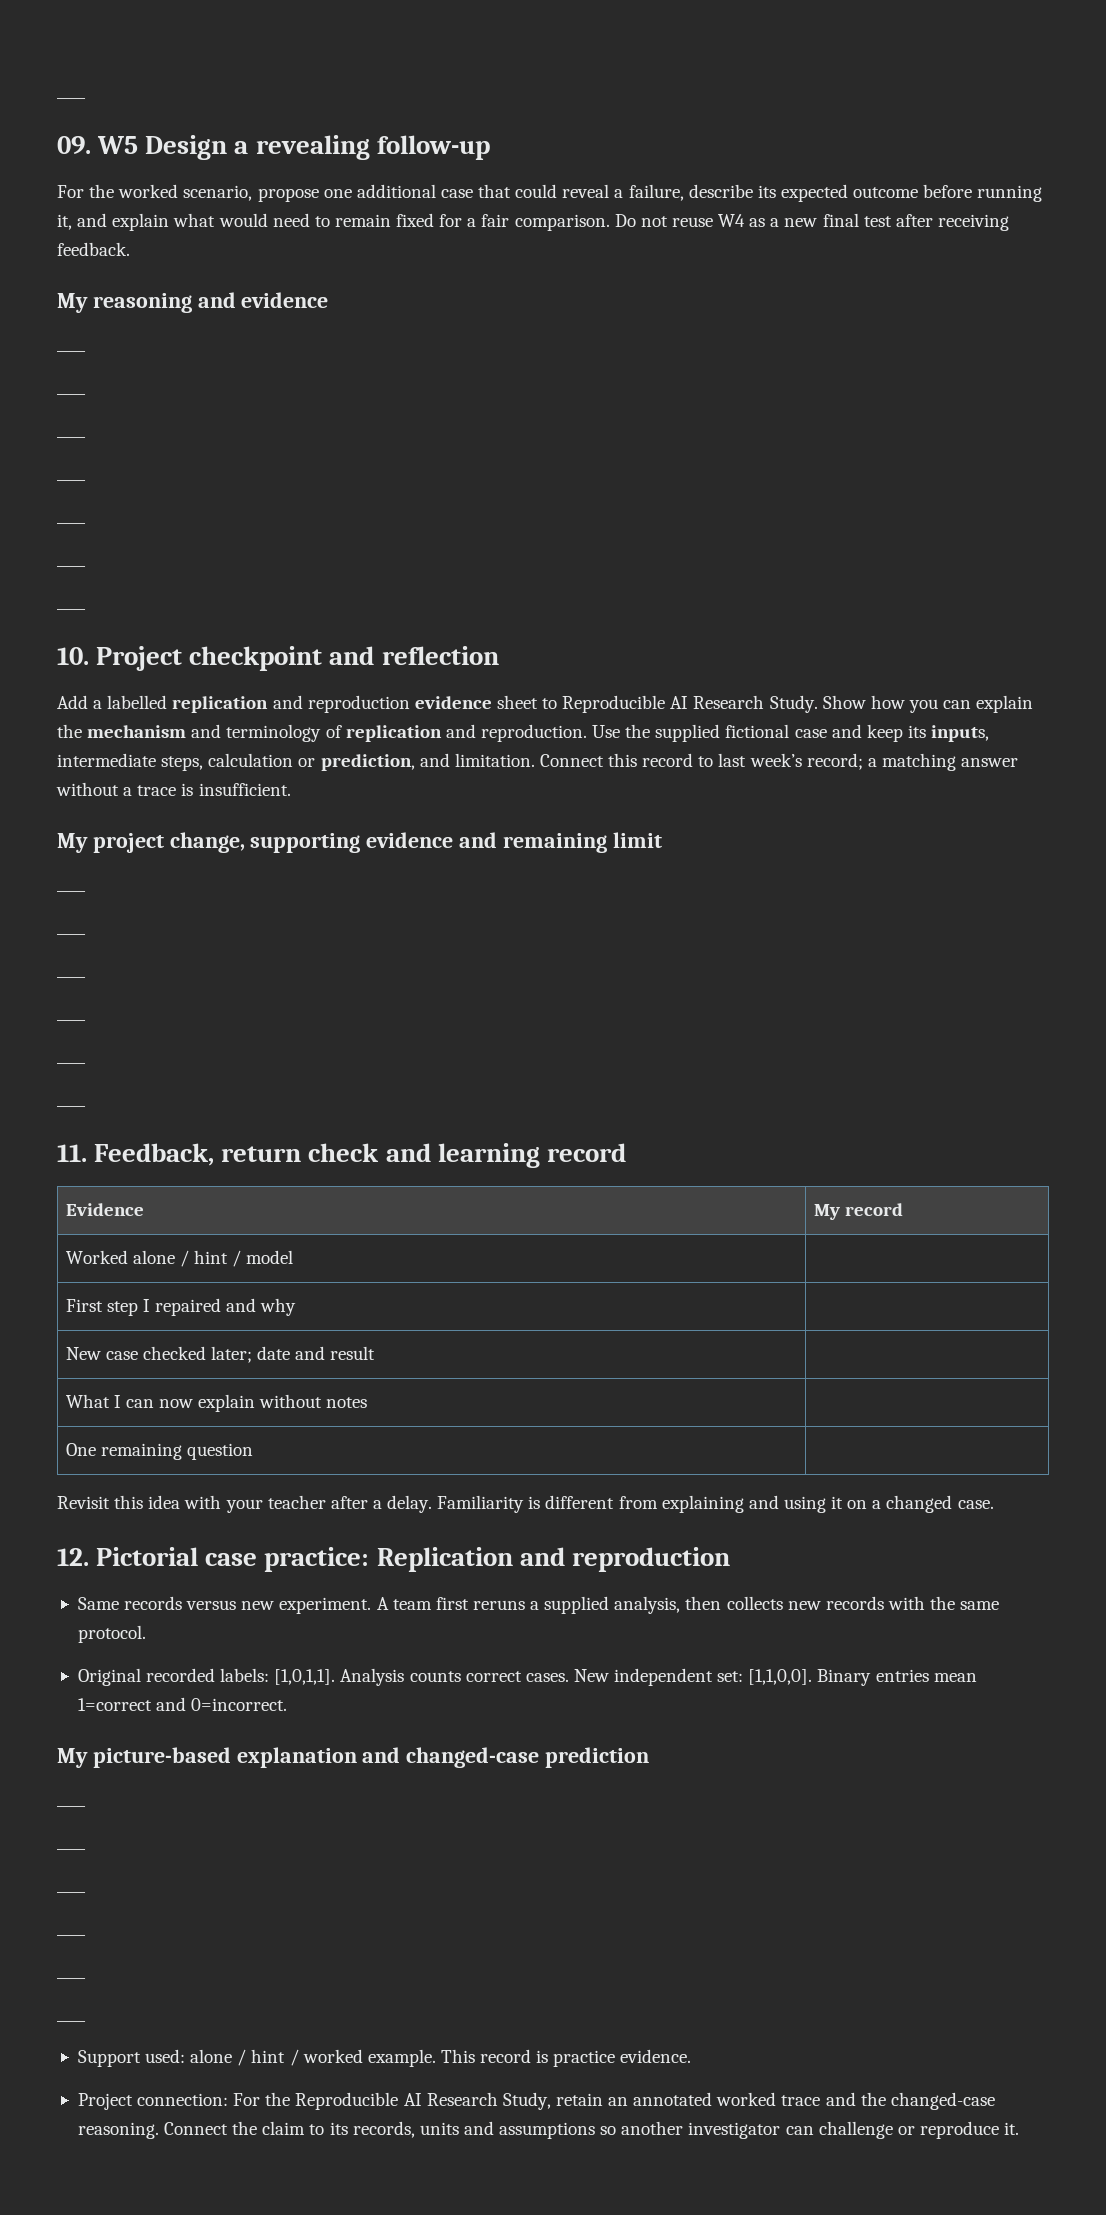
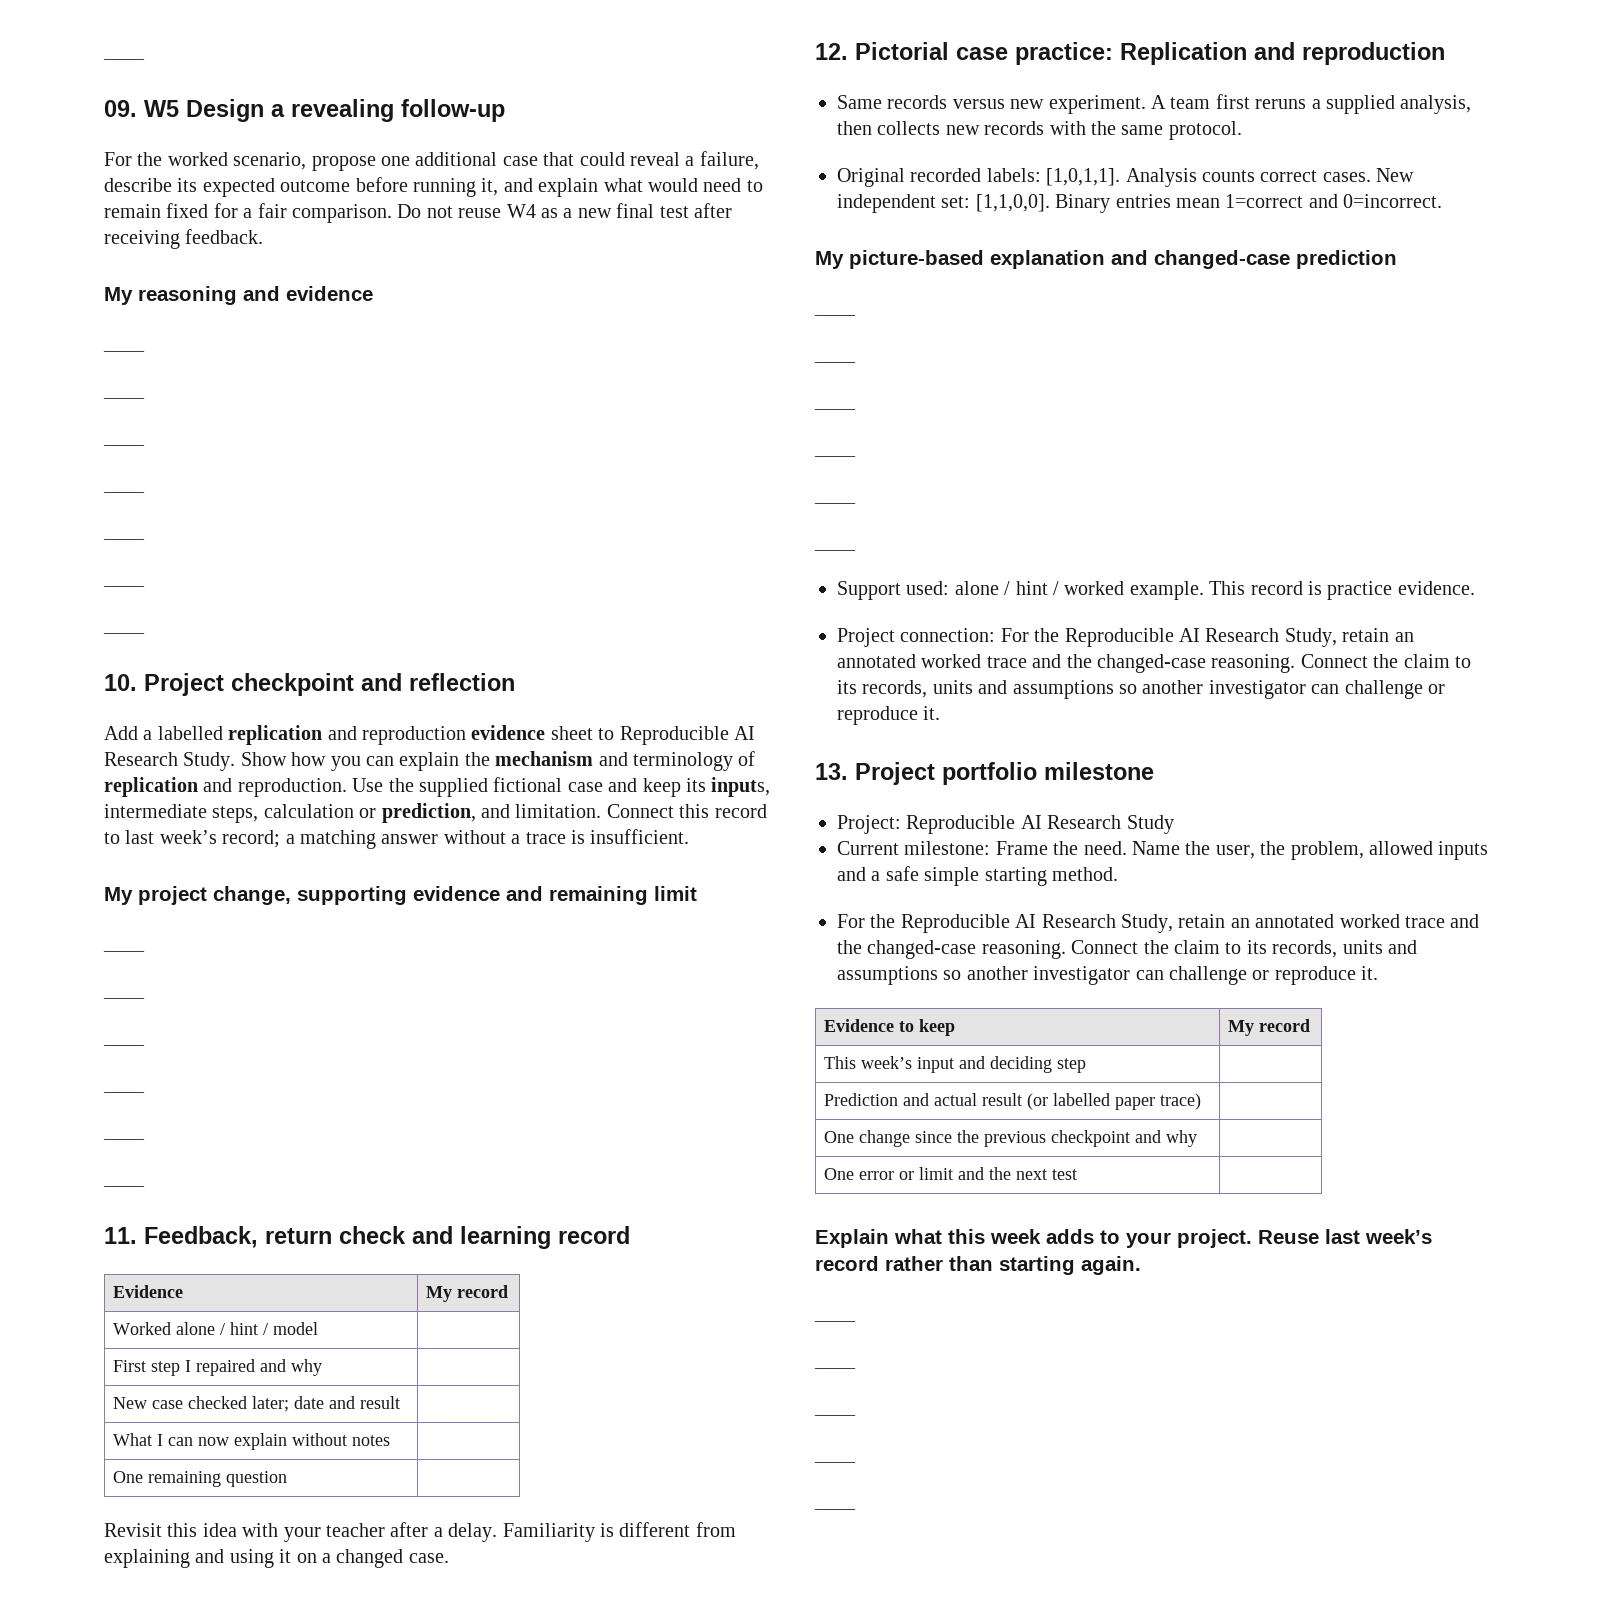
+ 13. Project portfolio milestone
+ Project: Reproducible AI Research Study
+ Current milestone: Frame the need. Name the user, the problem, allowed inputs and a safe simple starting method.
+ For the Reproducible AI Research Study, retain an annotated worked trace and the changed-case reasoning. Connect the claim to its records, units and assumptions so another investigator can challenge or reproduce it.
+ Evidence to keep | My record
+ This week’s input and deciding step |
+ Prediction and actual result (or labelled paper trace) |
+ One change since the previous checkpoint and why |
+ One error or limit and the next test |
+ Explain what this week adds to your project. Reuse last week’s record rather than starting again.
+ ____
+ ____
+ ____
+ ____
+ ____

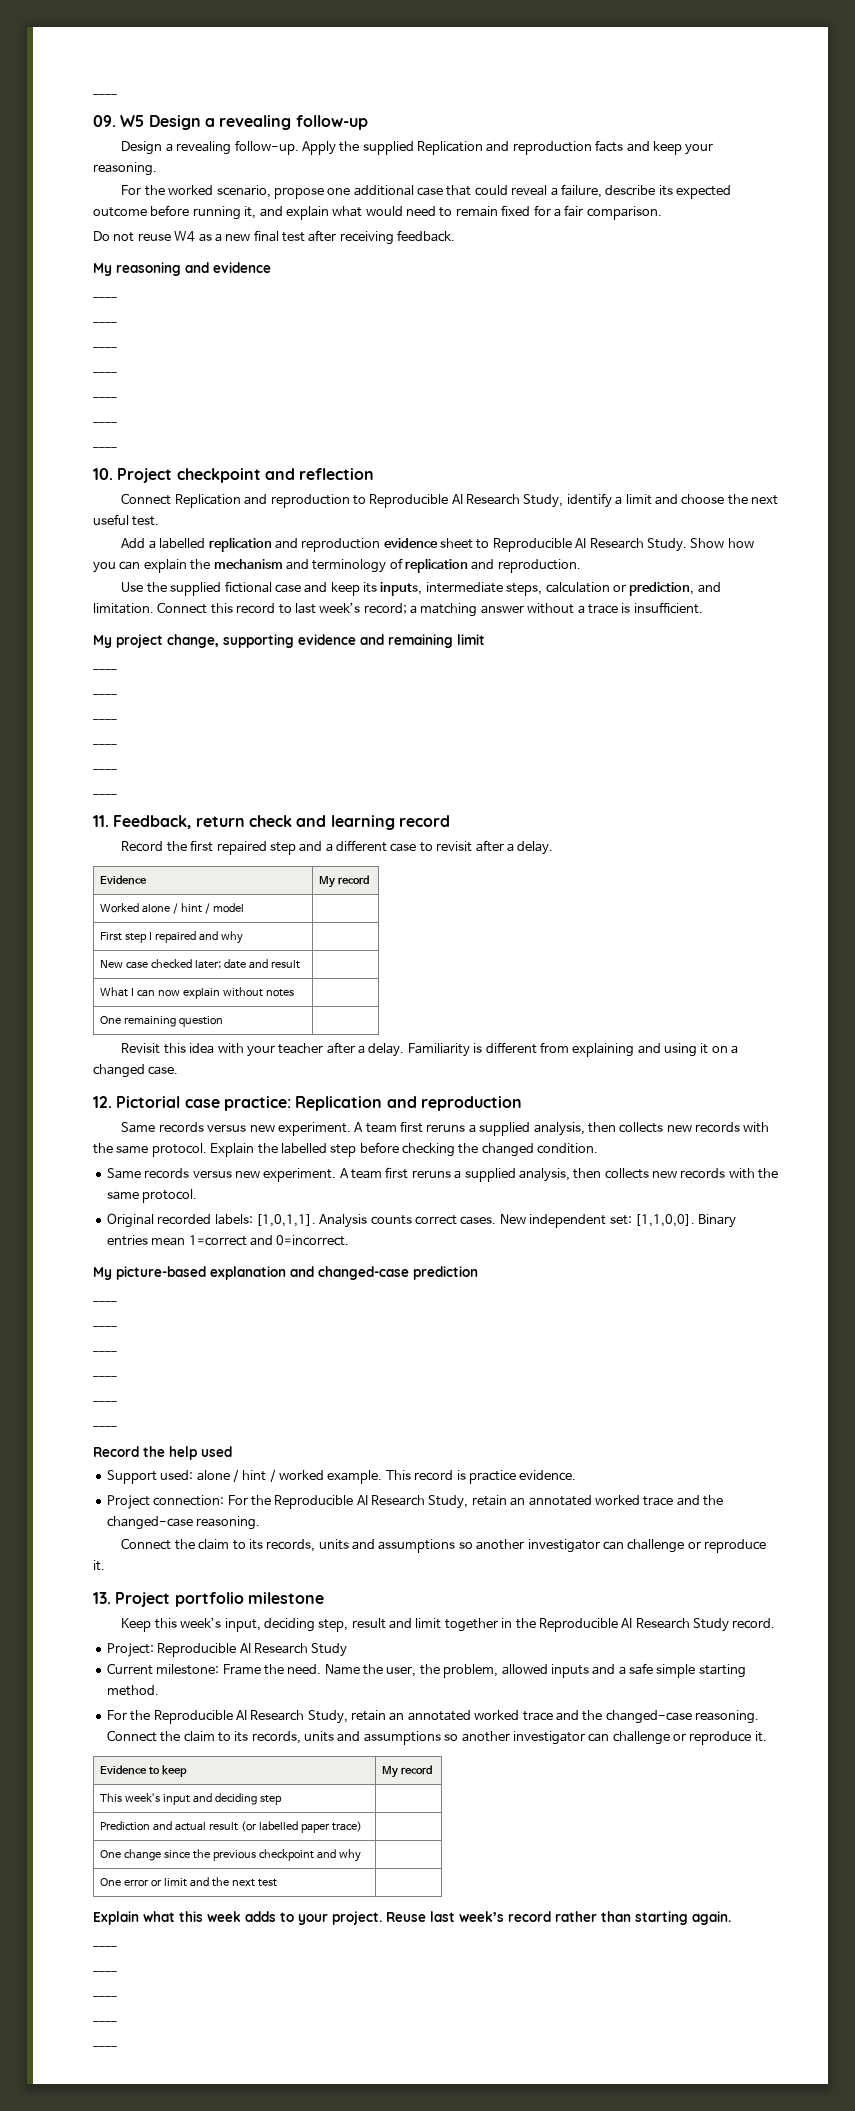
+ Design a revealing follow-up. Apply the supplied Replication and reproduction facts and keep your reasoning.
- For the worked scenario, propose one additional case that could reveal a failure, describe its expected outcome before running it, and explain what would need to remain fixed for a fair comparison. Do not reuse W4 as a new final test after receiving feedback.
+ For the worked scenario, propose one additional case that could reveal a failure, describe its expected outcome before running it, and explain what would need to remain fixed for a fair comparison.
+ Do not reuse W4 as a new final test after receiving feedback.
+ Connect Replication and reproduction to Reproducible AI Research Study, identify a limit and choose the next useful test.
- Show how you can explain the mechanism and terminology of replication and reproduction. Use the supplied fictional case and keep its inputs, intermediate steps, calculation or prediction, and limitation.
+ Show how you can explain the mechanism and terminology of replication and reproduction.
+ Use the supplied fictional case and keep its inputs, intermediate steps, calculation or prediction, and limitation.
+ Record the first repaired step and a different case to revisit after a delay.
+ Same records versus new experiment. A team first reruns a supplied analysis, then collects new records with the same protocol. Explain the labelled step before checking the changed condition.
+ Record the help used
- Project connection: For the Reproducible AI Research Study, retain an annotated worked trace and the changed-case reasoning. Connect the claim to its records, units and assumptions so another investigator can challenge or reproduce it.
+ Project connection: For the Reproducible AI Research Study, retain an annotated worked trace and the changed-case reasoning.
+ Connect the claim to its records, units and assumptions so another investigator can challenge or reproduce it.
+ Keep this week’s input, deciding step, result and limit together in the Reproducible AI Research Study record.

